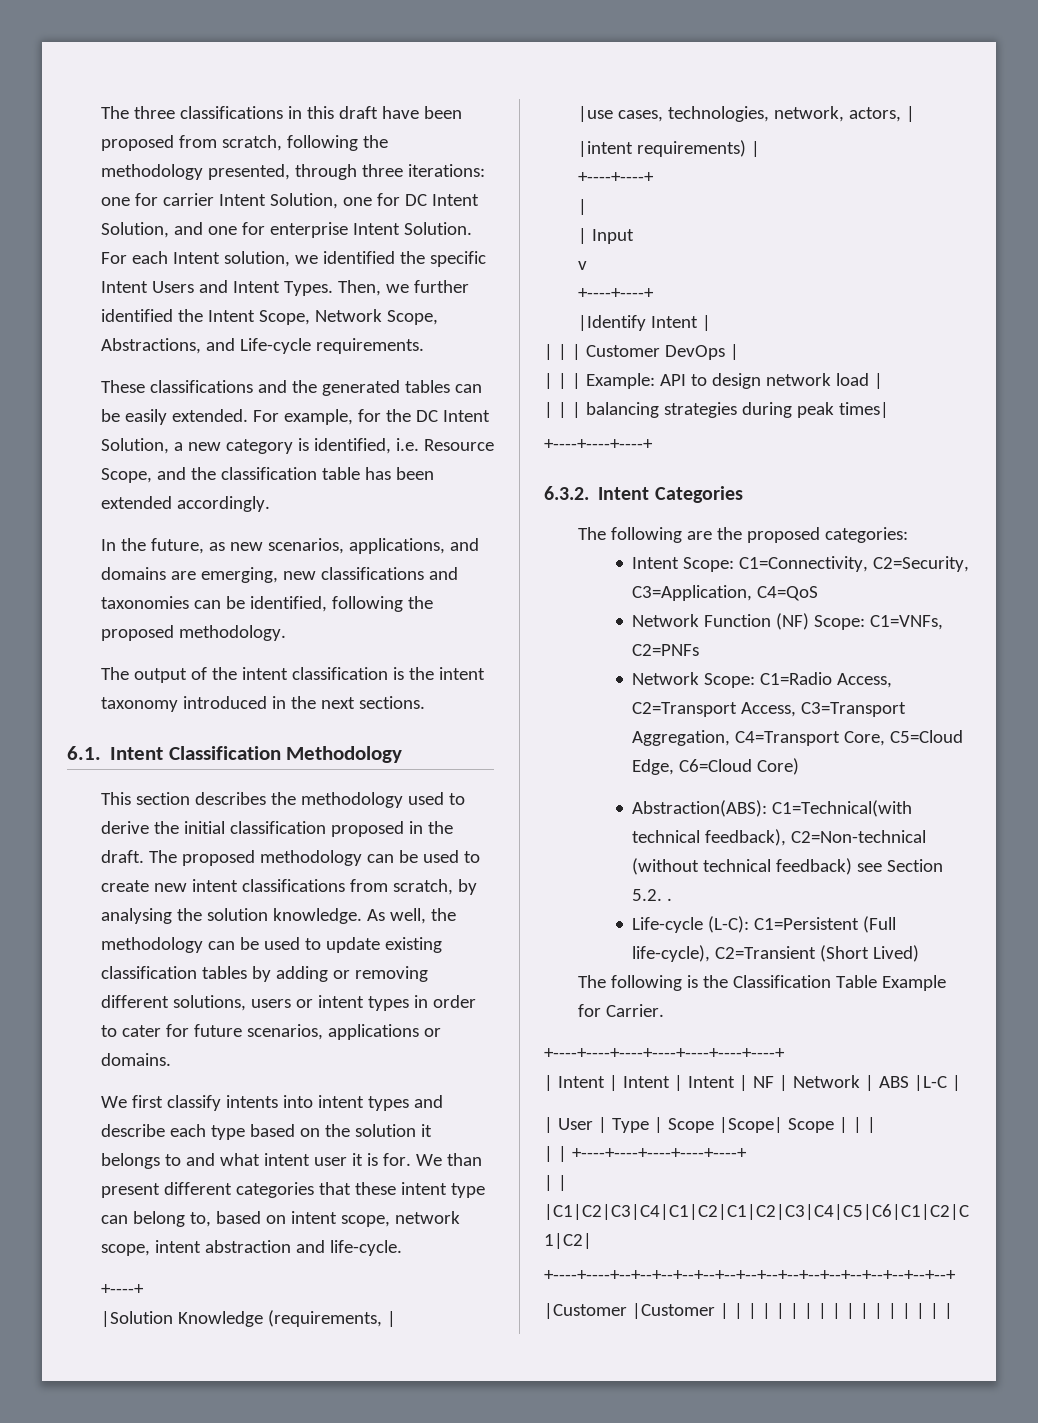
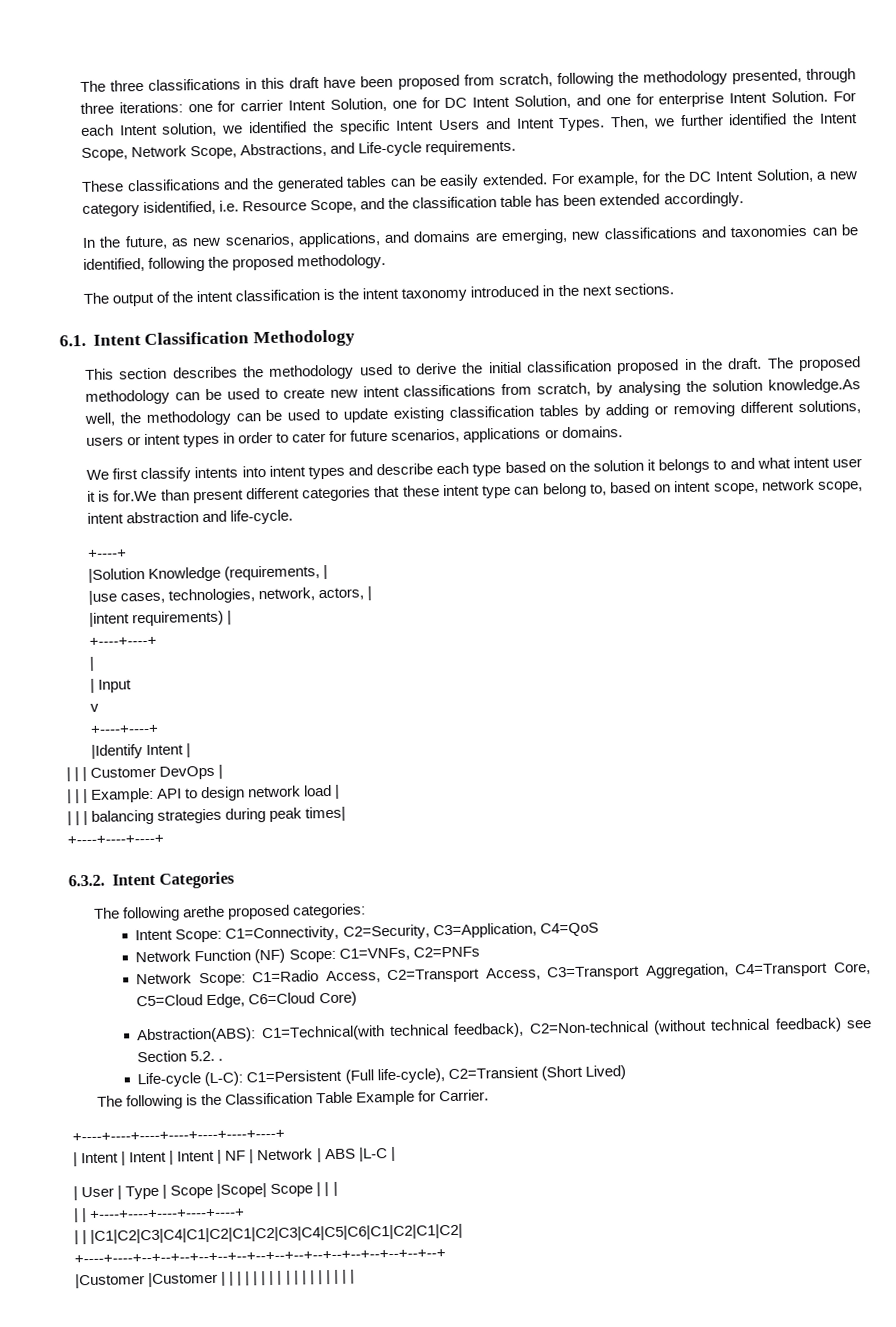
- For example, for the DC Intent Solution, a new category is identified, i.e. Resource Scope, and the classification table has been extended accordingly.
+ For example, for the DC Intent Solution, a new category isidentified, i.e. Resource Scope, and the classification table has been extended accordingly.
- The proposed methodology can be used to create new intent classifications from scratch, by analysing the solution knowledge. As well, the methodology can be used to update existing classification tables by adding or removing different solutions, users or intent types in order to cater for future scenarios, applications or domains.
+ The proposed methodology can be used to create new intent classifications from scratch, by analysing the solution knowledge.As well, the methodology can be used to update existing classification tables by adding or removing different solutions, users or intent types in order to cater for future scenarios, applications or domains.
- We first classify intents into intent types and describe each type based on the solution it belongs to and what intent user it is for. We than present different categories that these intent type can belong to, based on intent scope, network scope, intent abstraction and life-cycle.
+ We first classify intents into intent types and describe each type based on the solution it belongs to and what intent user it is for.We than present different categories that these intent type can belong to, based on intent scope, network scope, intent abstraction and life-cycle.
- The following are the proposed categories:
+ The following arethe proposed categories:

